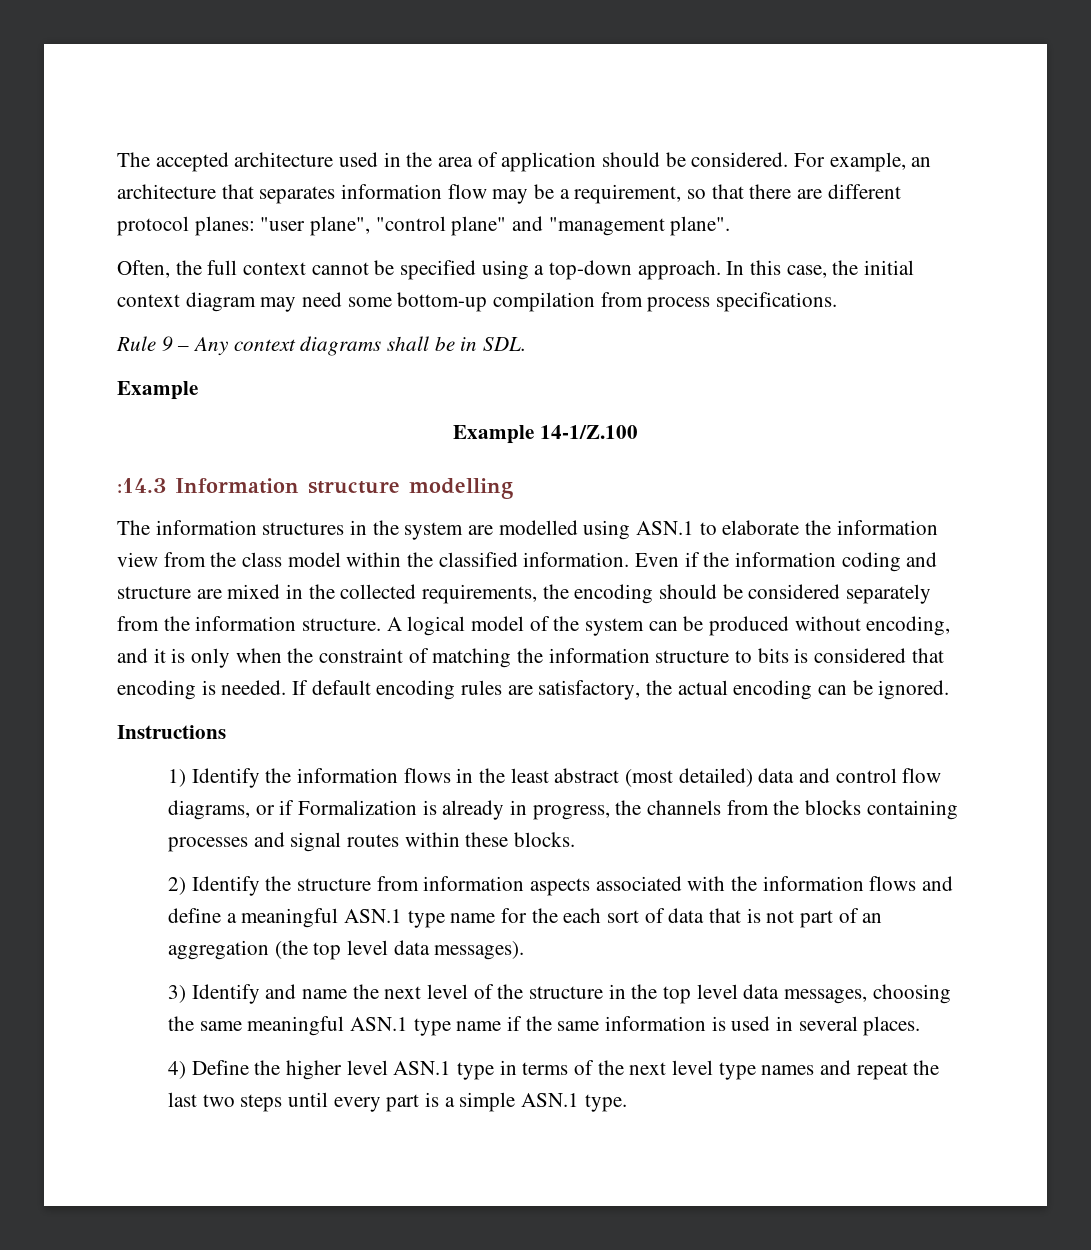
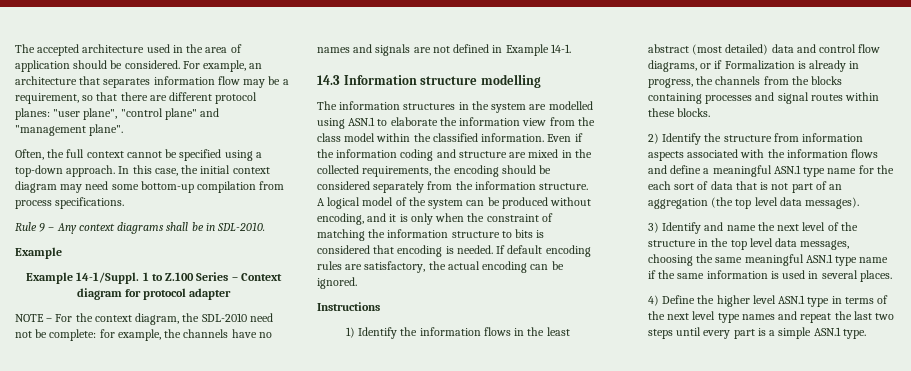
- Rule 9 – Any context diagrams shall be in SDL.
+ Rule 9 – Any context diagrams shall be in SDL-2010.
- Example 14-1/Z.100
- :14.3 Information structure modelling
+ Example 14-1/Suppl. 1 to Z.100 Series – Context diagram for protocol adapter
+ NOTE – For the context diagram, the SDL-2010 need not be complete: for example, the channels have no names and signals are not defined in Example 14-1.
+ 14.3 Information structure modelling

